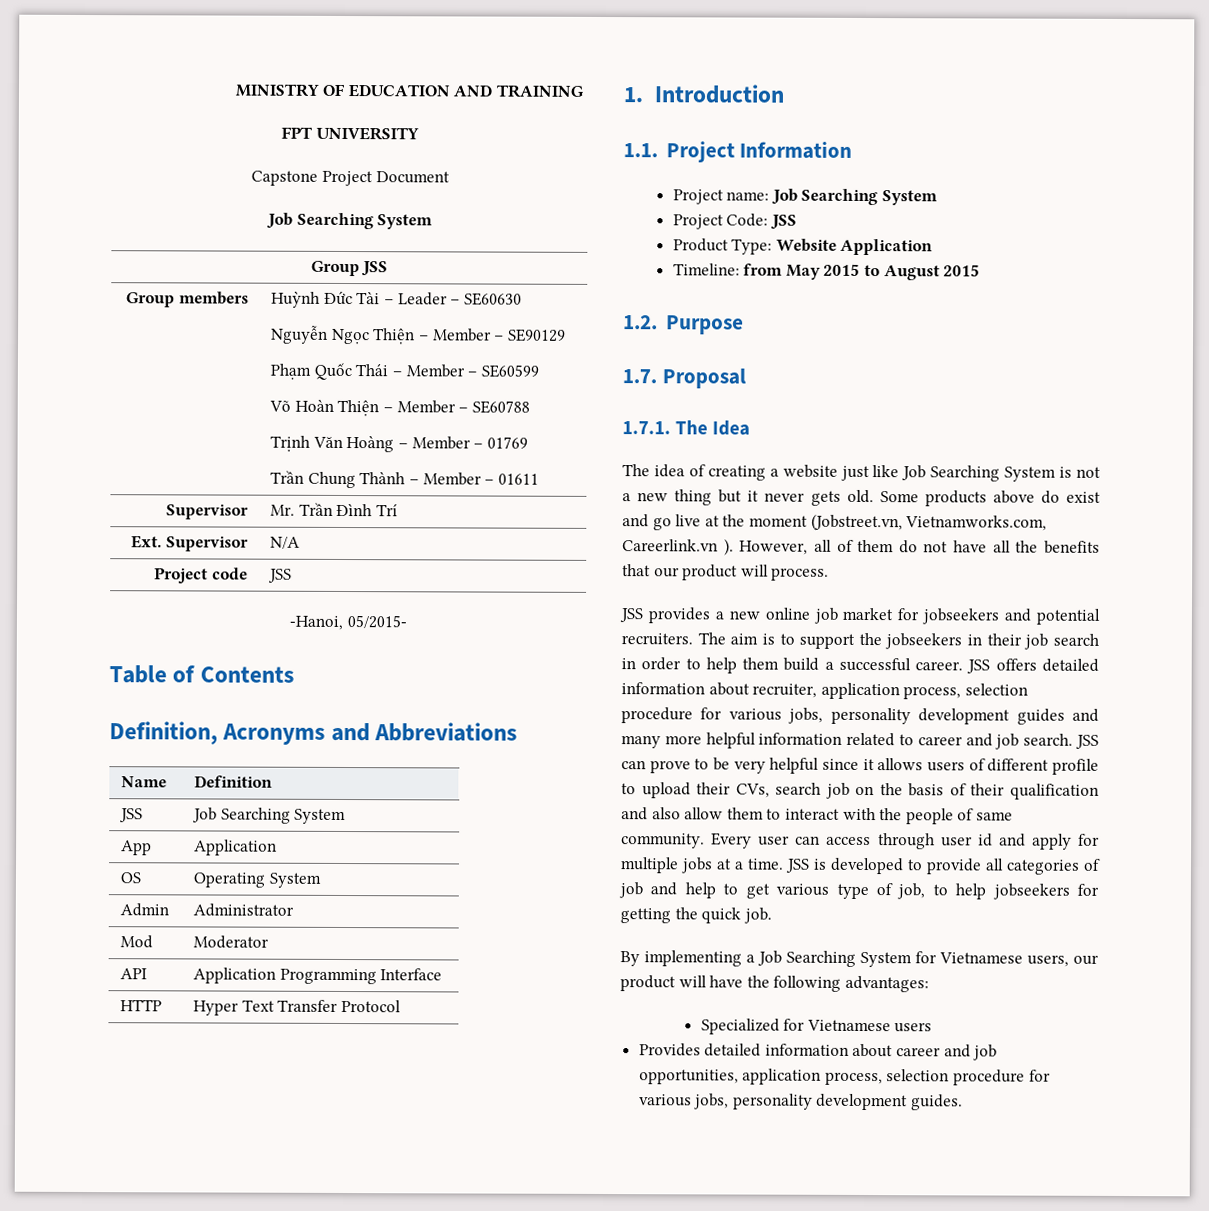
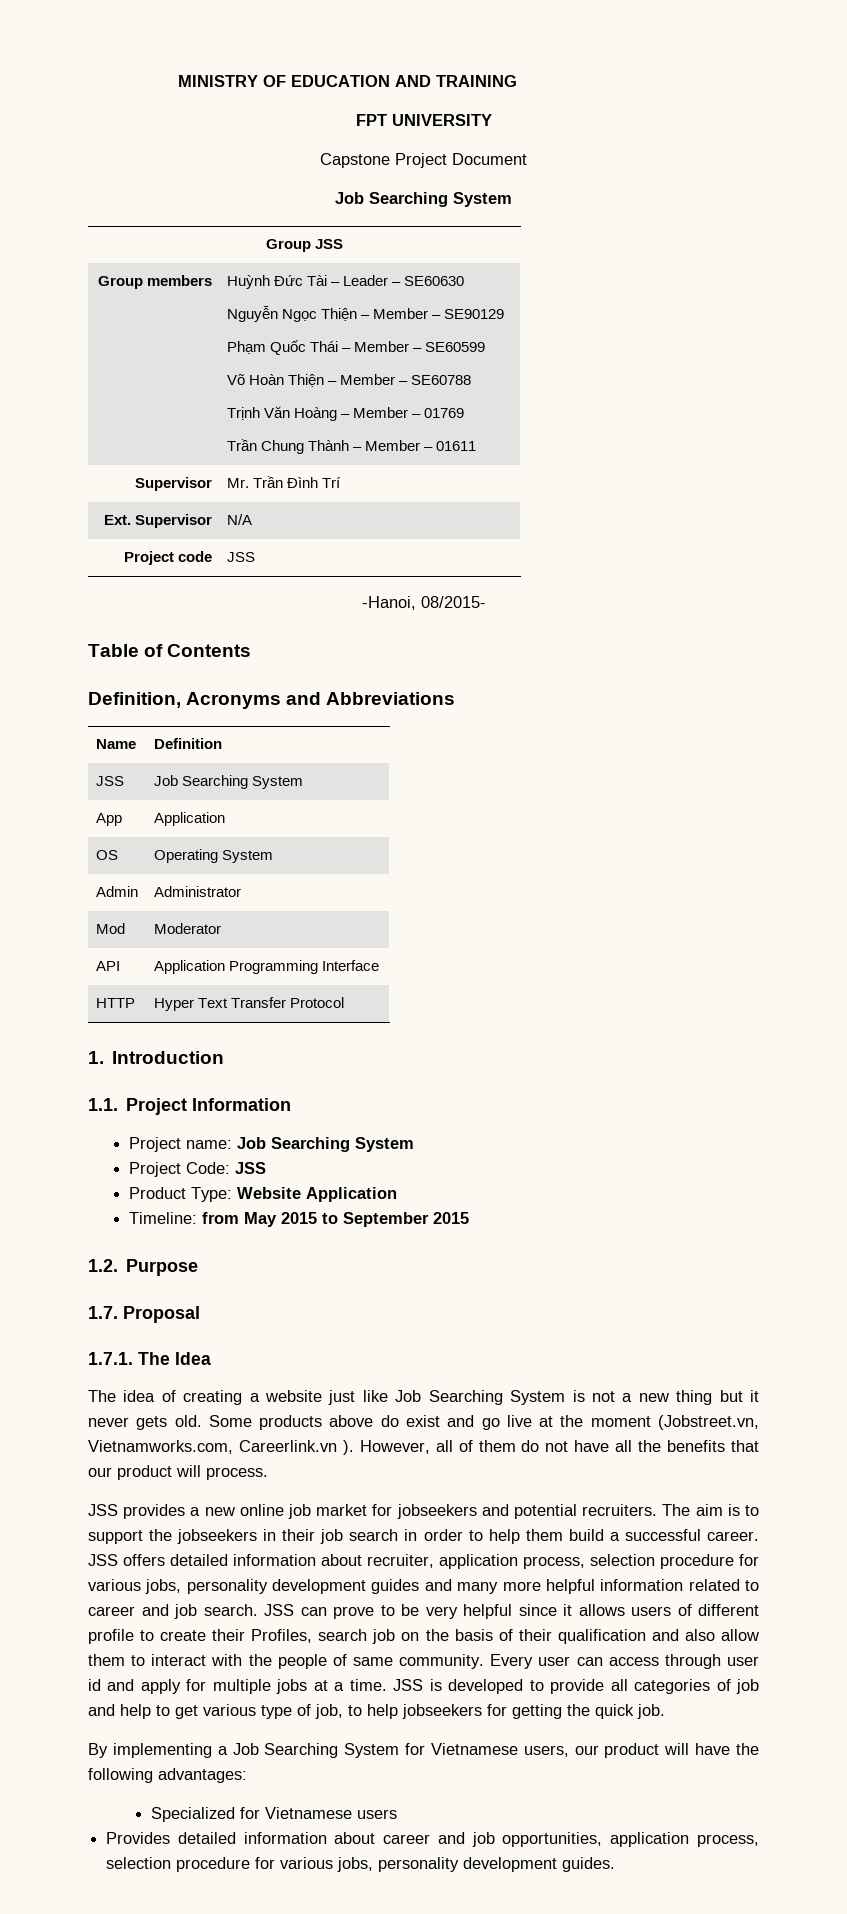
- -Hanoi, 05/2015-
+ -Hanoi, 08/2015-
- Timeline: from May 2015 to August 2015
+ Timeline: from May 2015 to September 2015
- JSS can prove to be very helpful since it allows users of different profile to upload their CVs, search job on the basis of their qualification and also allow them to interact with the people of same community.
+ JSS can prove to be very helpful since it allows users of different profile to create their Profiles, search job on the basis of their qualification and also allow them to interact with the people of same community.

